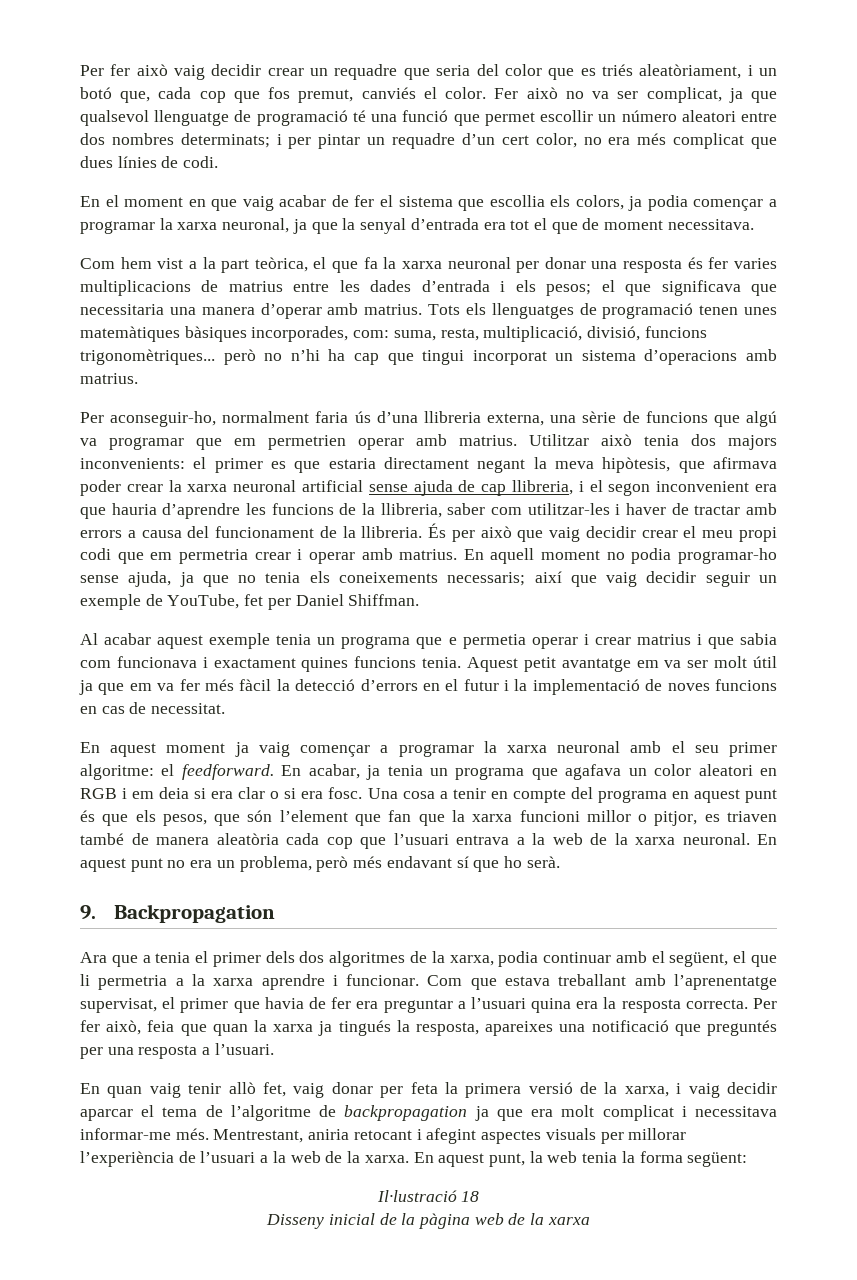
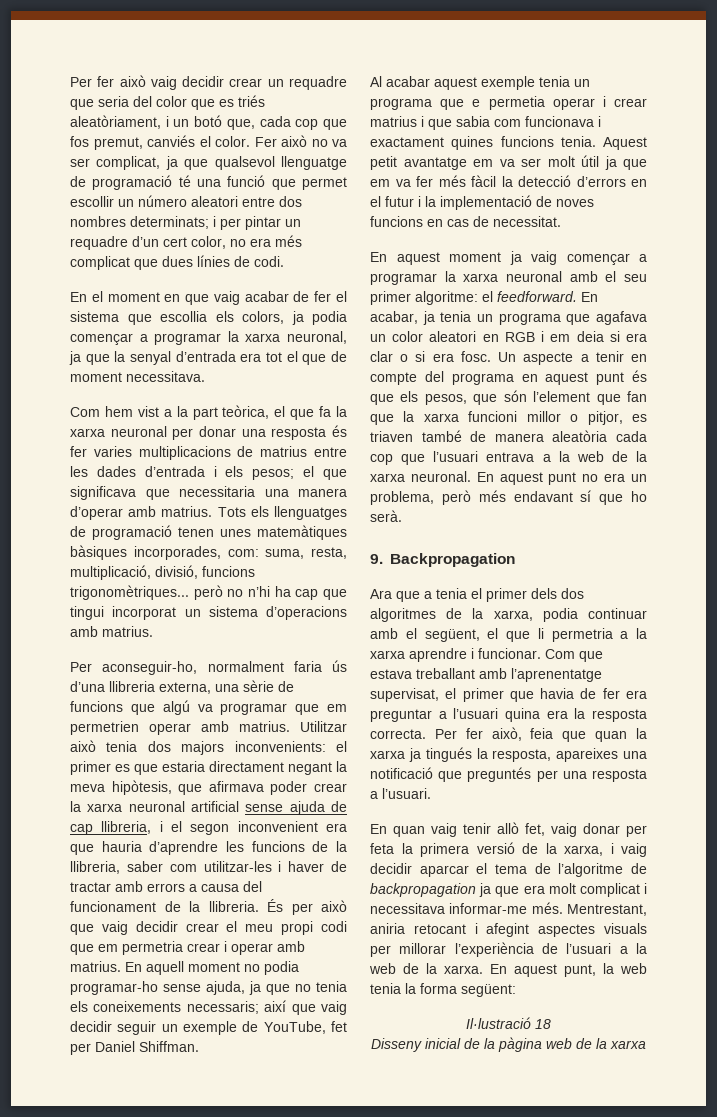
- Una cosa a tenir en compte del programa en aquest punt és que els pesos, que són l’element que fan que la xarxa funcioni millor o pitjor, es triaven també de manera aleatòria cada cop que l’usuari entrava a la web de la xarxa neuronal.
+ Un aspecte a tenir en compte del programa en aquest punt és que els pesos, que són l’element que fan que la xarxa funcioni millor o pitjor, es triaven també de manera aleatòria cada cop que l’usuari entrava a la web de la xarxa neuronal.

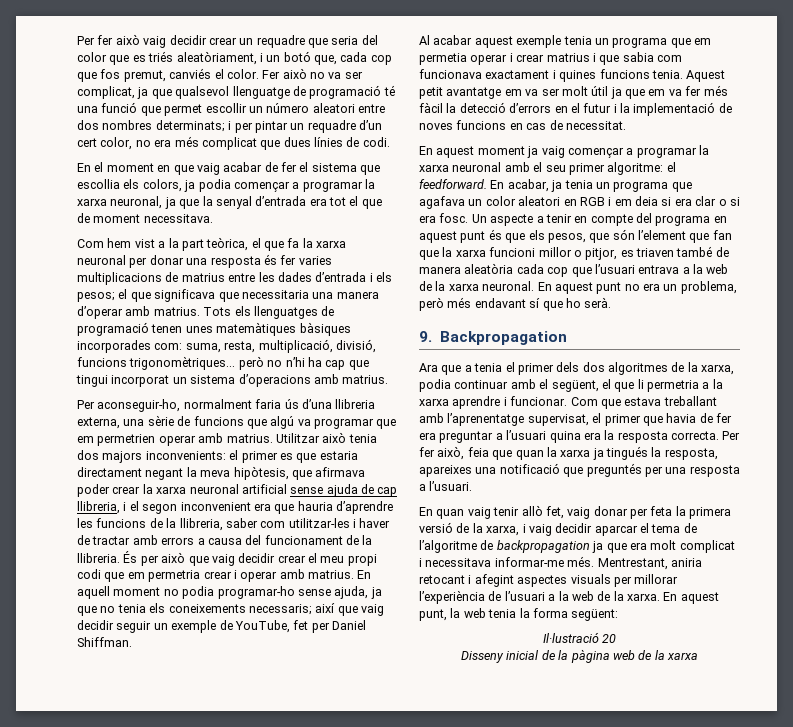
- Tots els llenguatges de programació tenen unes matemàtiques bàsiques incorporades, com: suma, resta, multiplicació, divisió, funcions trigonomètriques... però no n’hi ha cap que tingui incorporat un sistema d’operacions amb matrius.
+ Tots els llenguatges de programació tenen unes matemàtiques bàsiques incorporades com: suma, resta, multiplicació, divisió, funcions trigonomètriques... però no n’hi ha cap que tingui incorporat un sistema d’operacions amb matrius.
- Al acabar aquest exemple tenia un programa que e permetia operar i crear matrius i que sabia com funcionava i exactament quines funcions tenia.
+ Al acabar aquest exemple tenia un programa que em permetia operar i crear matrius i que sabia com funcionava exactament i quines funcions tenia.
- Il·lustració 18
+ Il·lustració 20

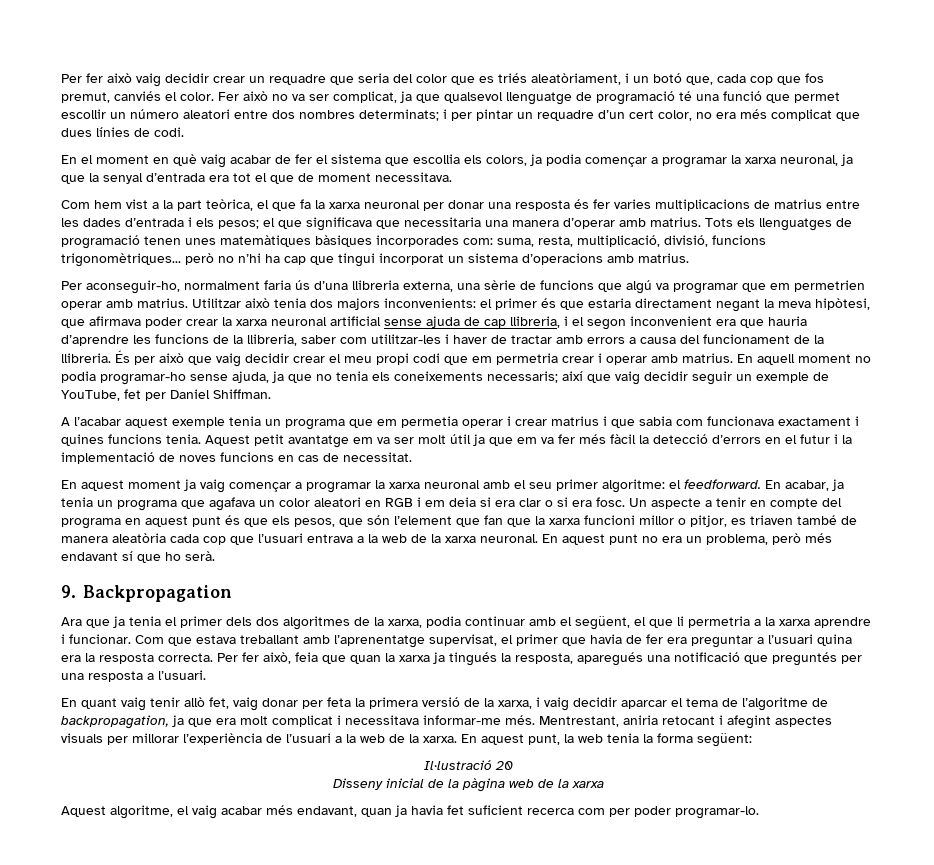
- En el moment en que vaig acabar de fer el sistema que escollia els colors, ja podia començar a programar la xarxa neuronal, ja que la senyal d’entrada era tot el que de moment necessitava.
+ En el moment en què vaig acabar de fer el sistema que escollia els colors, ja podia començar a programar la xarxa neuronal, ja que la senyal d’entrada era tot el que de moment necessitava.
- Utilitzar això tenia dos majors inconvenients: el primer es que estaria directament negant la meva hipòtesis, que afirmava poder crear la xarxa neuronal artificial sense ajuda de cap llibreria, i el segon inconvenient era que hauria d’aprendre les funcions de la llibreria, saber com utilitzar-les i haver de tractar amb errors a causa del funcionament de la llibreria.
+ Utilitzar això tenia dos majors inconvenients: el primer és que estaria directament negant la meva hipòtesi, que afirmava poder crear la xarxa neuronal artificial sense ajuda de cap llibreria, i el segon inconvenient era que hauria d’aprendre les funcions de la llibreria, saber com utilitzar-les i haver de tractar amb errors a causa del funcionament de la llibreria.
- Al acabar aquest exemple tenia un programa que em permetia operar i crear matrius i que sabia com funcionava exactament i quines funcions tenia.
+ A l’acabar aquest exemple tenia un programa que em permetia operar i crear matrius i que sabia com funcionava exactament i quines funcions tenia.
- Ara que a tenia el primer dels dos algoritmes de la xarxa, podia continuar amb el següent, el que li permetria a la xarxa aprendre i funcionar.
+ Ara que ja tenia el primer dels dos algoritmes de la xarxa, podia continuar amb el següent, el que li permetria a la xarxa aprendre i funcionar.
- Per fer això, feia que quan la xarxa ja tingués la resposta, apareixes una notificació que preguntés per una resposta a l’usuari.
+ Per fer això, feia que quan la xarxa ja tingués la resposta, aparegués una notificació que preguntés per una resposta a l’usuari.
- En quan vaig tenir allò fet, vaig donar per feta la primera versió de la xarxa, i vaig decidir aparcar el tema de l’algoritme de backpropagation ja que era molt complicat i necessitava informar-me més.
+ En quant vaig tenir allò fet, vaig donar per feta la primera versió de la xarxa, i vaig decidir aparcar el tema de l’algoritme de backpropagation, ja que era molt complicat i necessitava informar-me més.
+ Aquest algoritme, el vaig acabar més endavant, quan ja havia fet suficient recerca com per poder programar-lo.

